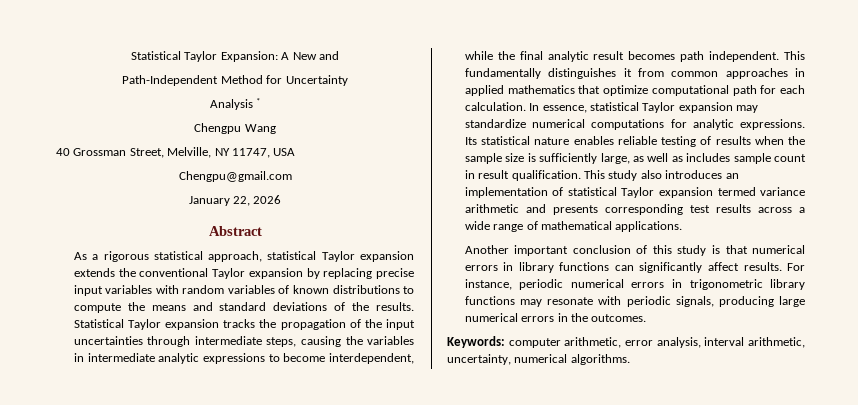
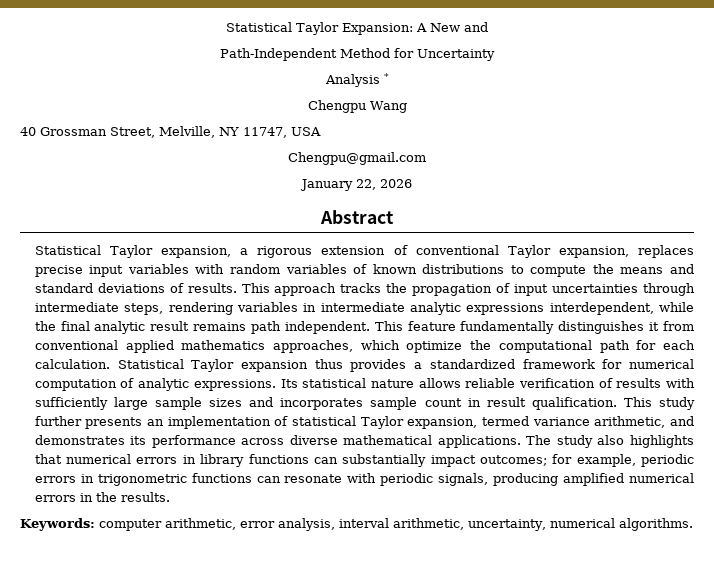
- As a rigorous statistical approach, statistical Taylor expansion extends the conventional Taylor expansion by replacing precise input variables with random variables of known distributions to compute the means and standard deviations of the results. Statistical Taylor expansion tracks the propagation of the input uncertainties through intermediate steps, causing the variables in intermediate analytic expressions to become interdependent, while the final analytic result becomes path independent.
+ Statistical Taylor expansion, a rigorous extension of conventional Taylor expansion, replaces precise input variables with random variables of known distributions to compute the means and standard deviations of results. This approach tracks the propagation of input uncertainties through intermediate steps, rendering variables in intermediate analytic expressions interdependent, while the final analytic result remains path independent.
- This fundamentally distinguishes it from common approaches in applied mathematics that optimize computational path for each calculation.
+ This feature fundamentally distinguishes it from conventional applied mathematics approaches, which optimize the computational path for each calculation.
- In essence, statistical Taylor expansion may standardize numerical computations for analytic expressions.
+ Statistical Taylor expansion thus provides a standardized framework for numerical computation of analytic expressions.
- Its statistical nature enables reliable testing of results when the sample size is sufficiently large, as well as includes sample count in result qualification.
+ Its statistical nature allows reliable verification of results with sufficiently large sample sizes and incorporates sample count in result qualification.
- This study also introduces an implementation of statistical Taylor expansion termed variance arithmetic and presents corresponding test results across a wide range of mathematical applications.
- Another important conclusion of this study is that numerical errors in library functions can significantly affect results. For instance, periodic numerical errors in trigonometric library functions may resonate with periodic signals, producing large numerical errors in the outcomes.
+ This study further presents an implementation of statistical Taylor expansion, termed variance arithmetic, and demonstrates its performance across diverse mathematical applications. The study also highlights that numerical errors in library functions can substantially impact outcomes; for example, periodic errors in trigonometric functions can resonate with periodic signals, producing amplified numerical errors in the results.

